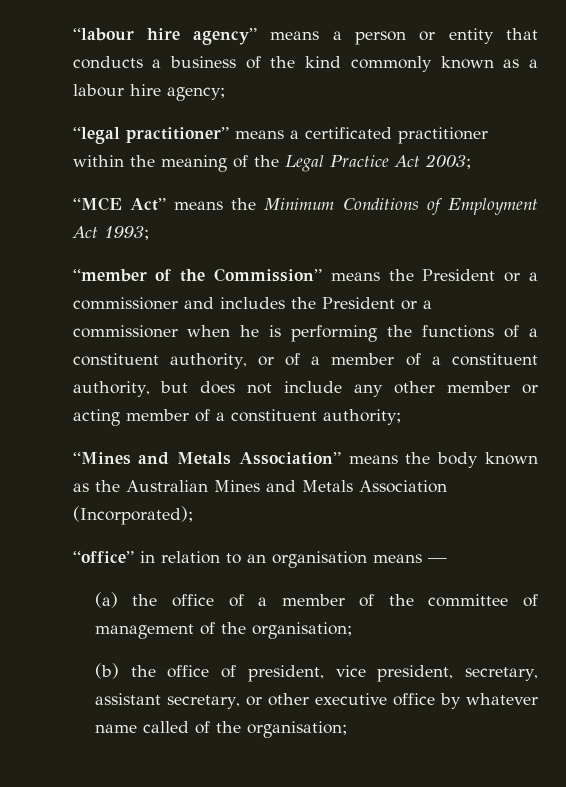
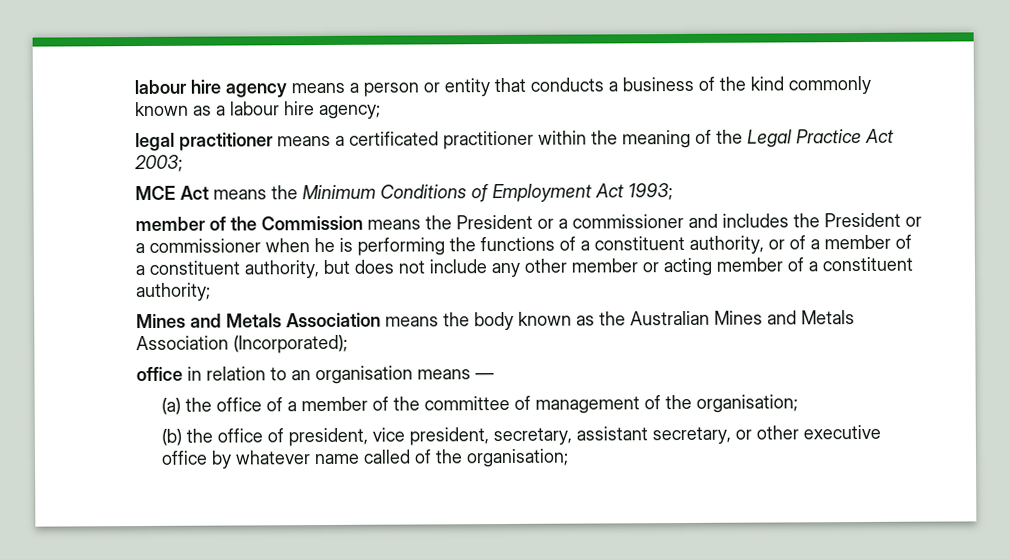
- “labour hire agency” means a person or entity that conducts a business of the kind commonly known as a labour hire agency;
+ labour hire agency means a person or entity that conducts a business of the kind commonly known as a labour hire agency;
- “legal practitioner” means a certificated practitioner within the meaning of the Legal Practice Act 2003;
+ legal practitioner means a certificated practitioner within the meaning of the Legal Practice Act 2003;
- “MCE Act” means the Minimum Conditions of Employment Act 1993;
+ MCE Act means the Minimum Conditions of Employment Act 1993;
- “member of the Commission” means the President or a commissioner and includes the President or a commissioner when he is performing the functions of a constituent authority, or of a member of a constituent authority, but does not include any other member or acting member of a constituent authority;
+ member of the Commission means the President or a commissioner and includes the President or a commissioner when he is performing the functions of a constituent authority, or of a member of a constituent authority, but does not include any other member or acting member of a constituent authority;
- “Mines and Metals Association” means the body known as the Australian Mines and Metals Association (Incorporated);
+ Mines and Metals Association means the body known as the Australian Mines and Metals Association (Incorporated);
- “office” in relation to an organisation means —
+ office in relation to an organisation means —

